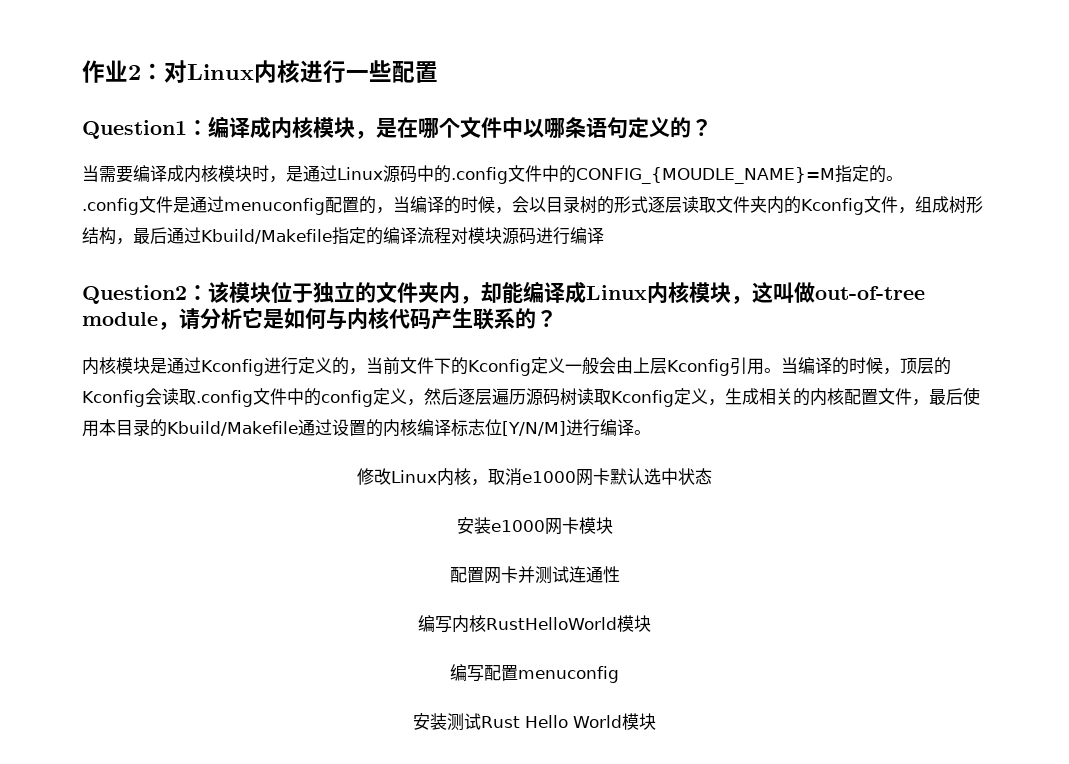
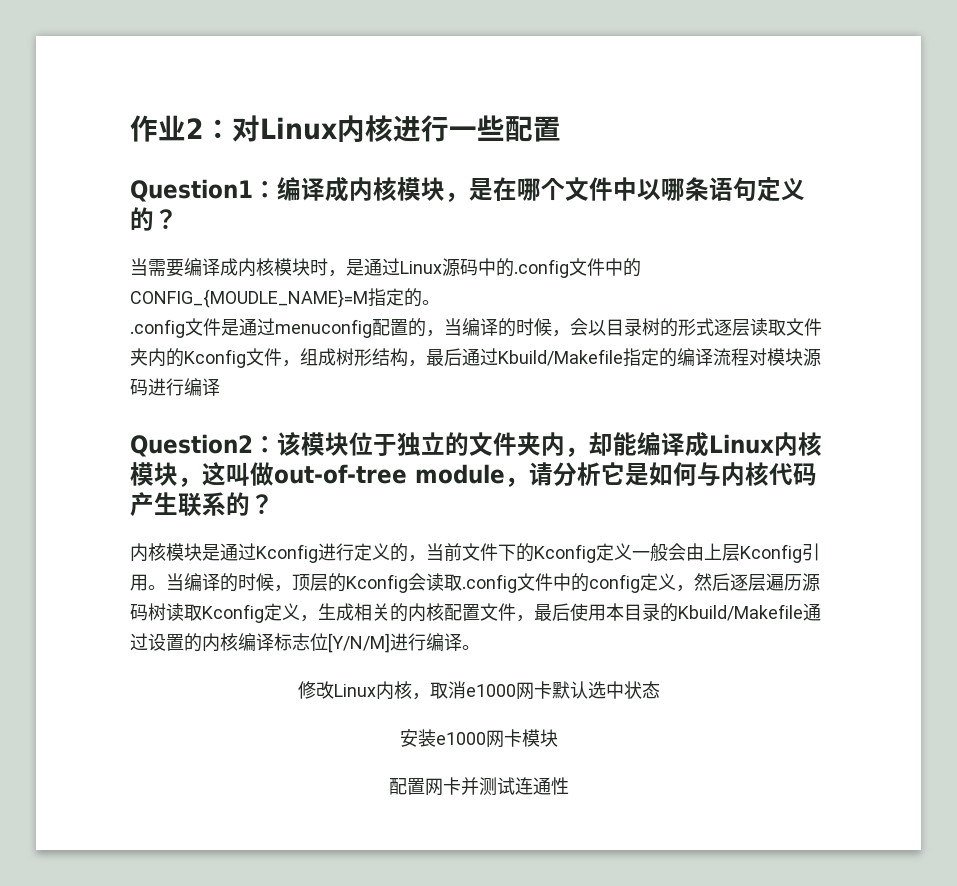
- 编写内核RustHelloWorld模块
- 编写配置menuconfig
- 安装测试Rust Hello World模块

